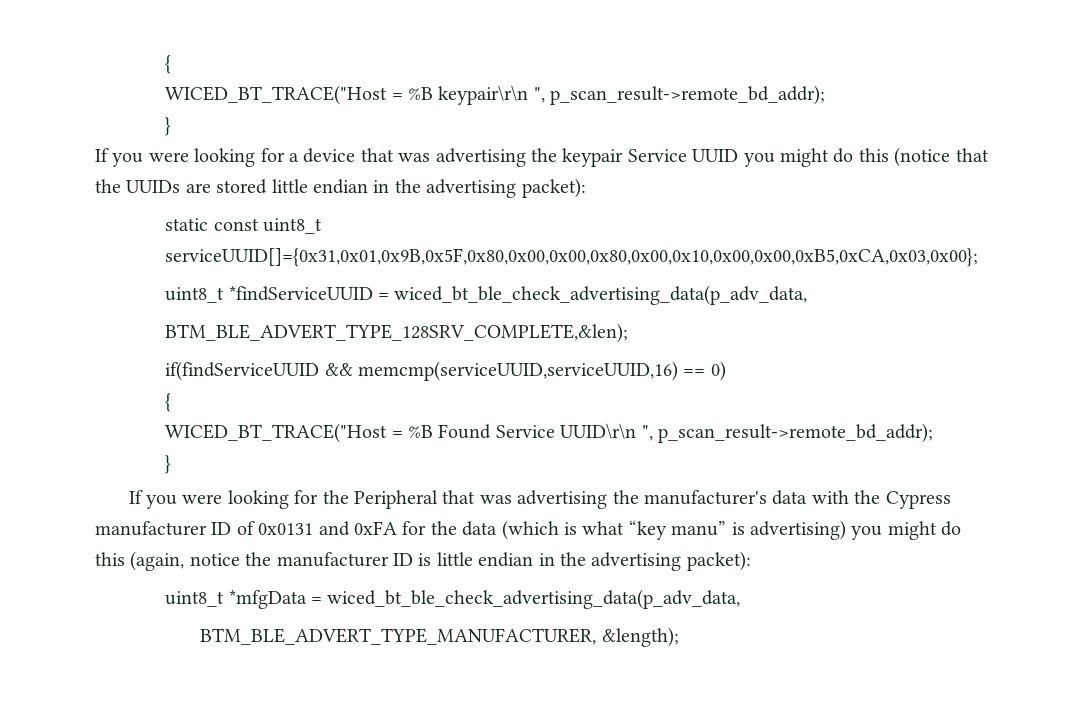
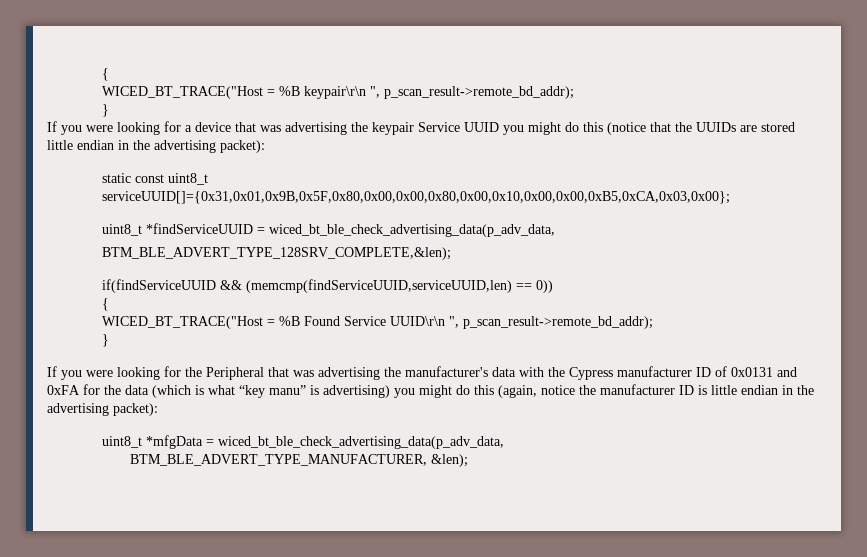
- if(findServiceUUID && memcmp(serviceUUID,serviceUUID,16) == 0)
+ if(findServiceUUID && (memcmp(findServiceUUID,serviceUUID,len) == 0))
- BTM_BLE_ADVERT_TYPE_MANUFACTURER, &length);
+ BTM_BLE_ADVERT_TYPE_MANUFACTURER, &len);

